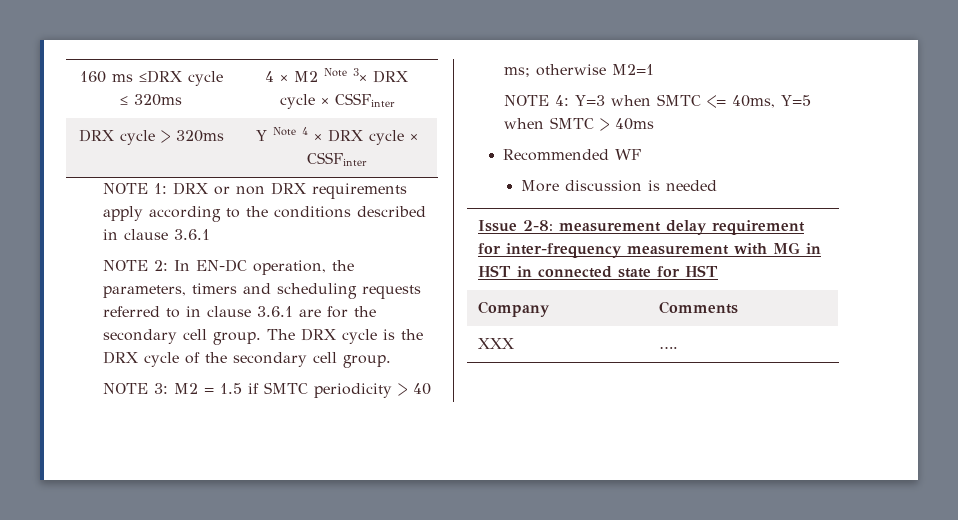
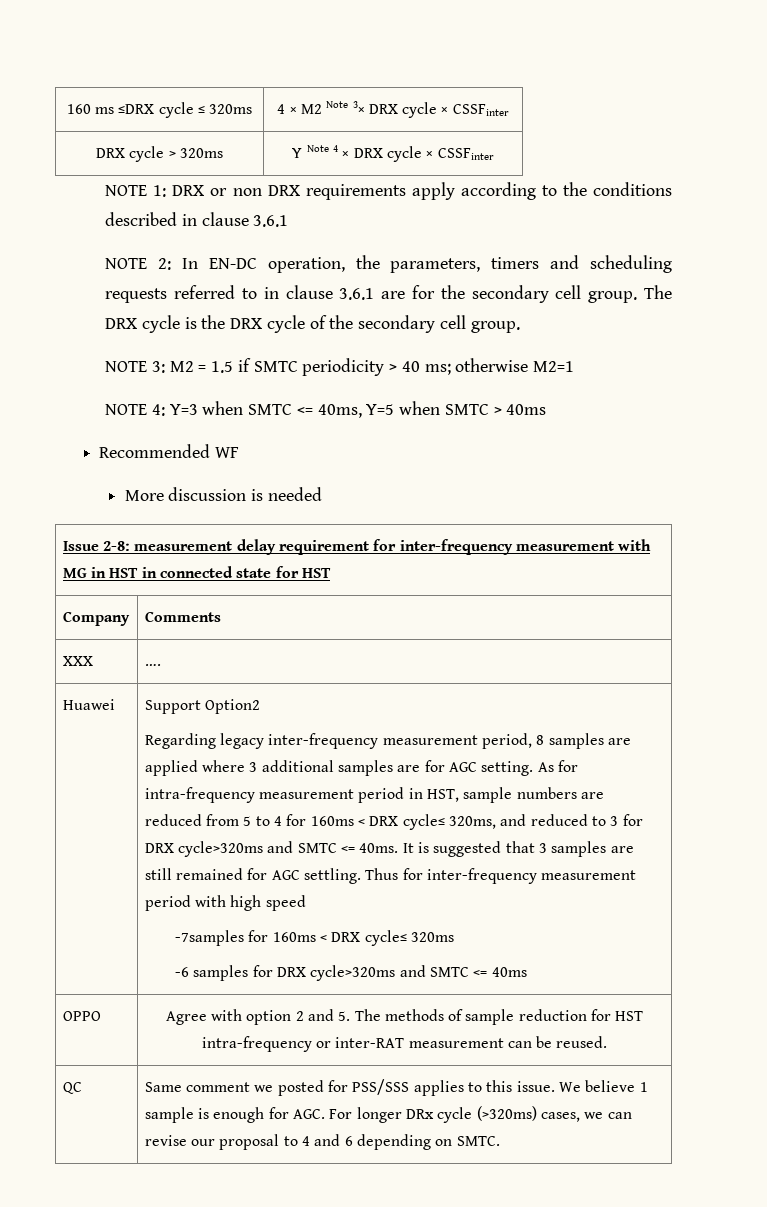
+ Huawei | Support Option2
+ Regarding legacy inter-frequency measurement period, 8 samples are applied where 3 additional samples are for AGC setting. As for intra-frequency measurement period in HST, sample numbers are reduced from 5 to 4 for 160ms < DRX cycle≤ 320ms, and reduced to 3 for DRX cycle>320ms and SMTC <= 40ms. It is suggested that 3 samples are still remained for AGC settling. Thus for inter-frequency measurement period with high speed
+ -7samples for 160ms < DRX cycle≤ 320ms
+ -6 samples for DRX cycle>320ms and SMTC <= 40ms
+ OPPO | Agree with option 2 and 5. The methods of sample reduction for HST intra-frequency or inter-RAT measurement can be reused.
+ QC | Same comment we posted for PSS/SSS applies to this issue. We believe 1 sample is enough for AGC. For longer DRx cycle (>320ms) cases, we can revise our proposal to 4 and 6 depending on SMTC.

